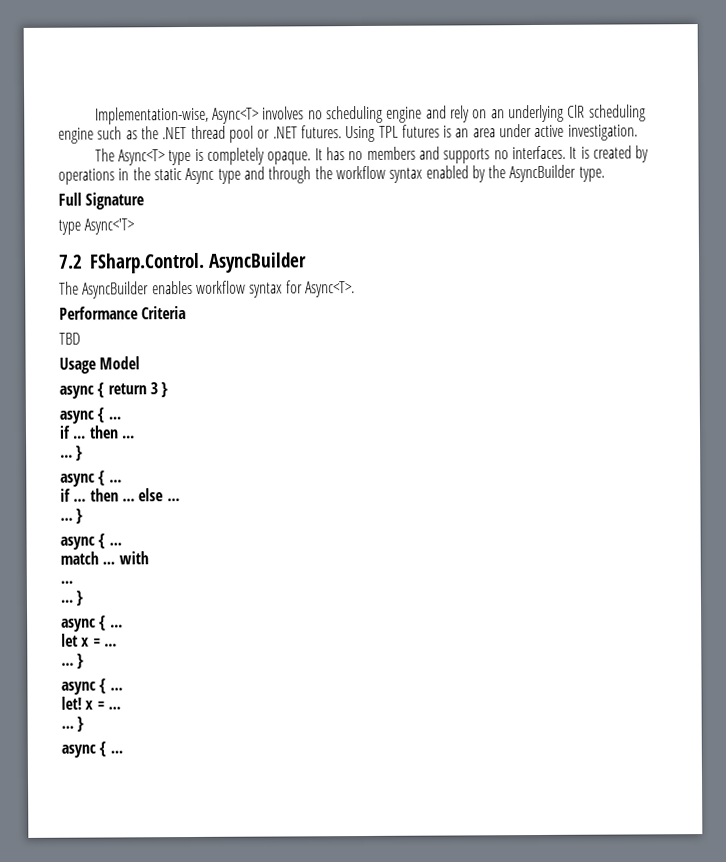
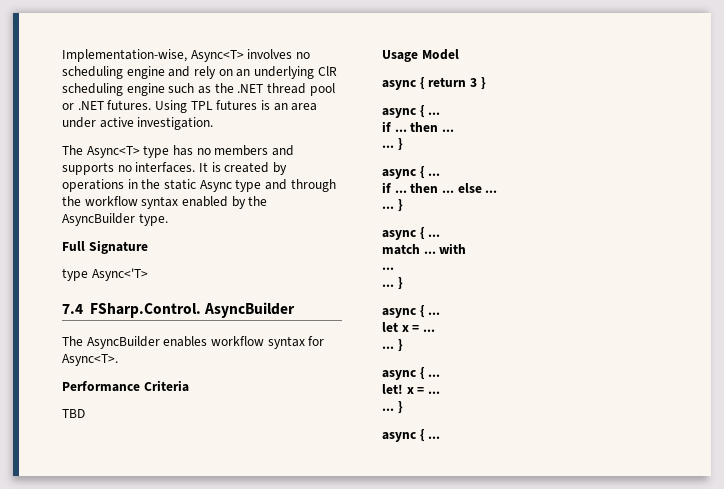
- The Async<T> type is completely opaque. It has no members and supports no interfaces.
+ The Async<T> type has no members and supports no interfaces.
- 7.2 FSharp.Control. AsyncBuilder
+ 7.4 FSharp.Control. AsyncBuilder

